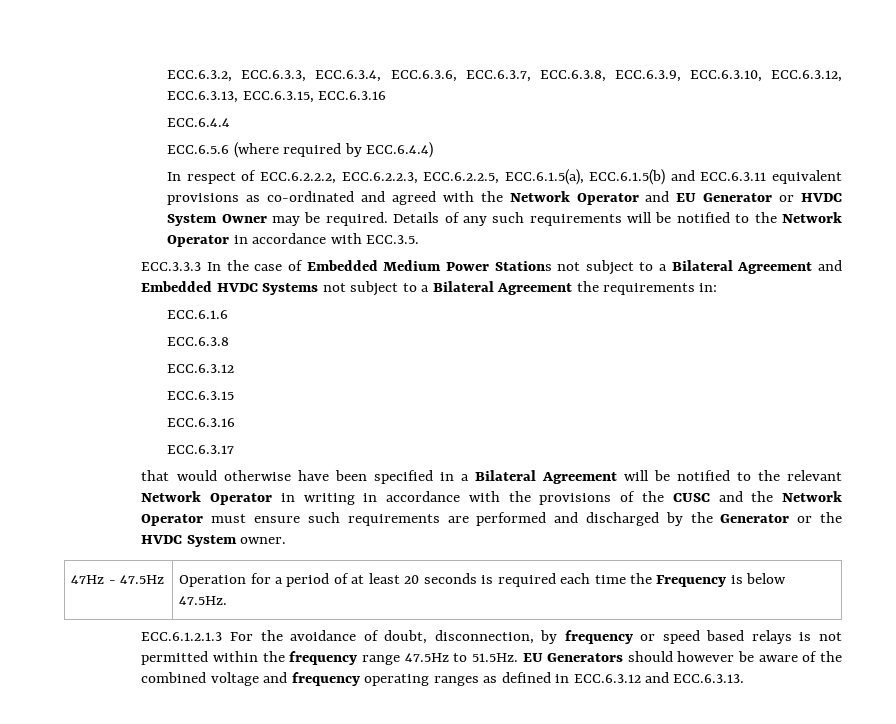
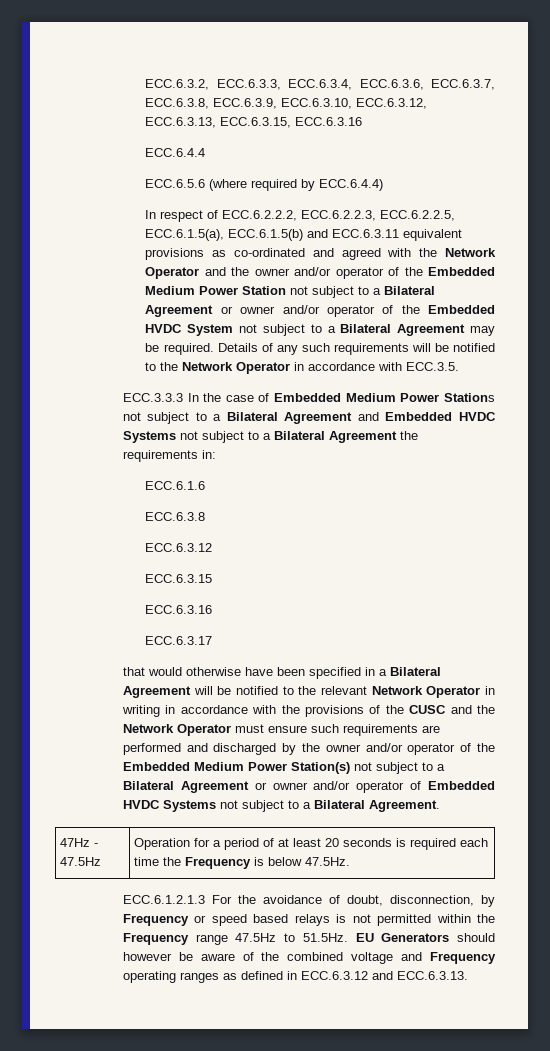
- In respect of ECC.6.2.2.2, ECC.6.2.2.3, ECC.6.2.2.5, ECC.6.1.5(a), ECC.6.1.5(b) and ECC.6.3.11 equivalent provisions as co-ordinated and agreed with the Network Operator and EU Generator or HVDC System Owner may be required.
+ In respect of ECC.6.2.2.2, ECC.6.2.2.3, ECC.6.2.2.5, ECC.6.1.5(a), ECC.6.1.5(b) and ECC.6.3.11 equivalent provisions as co-ordinated and agreed with the Network Operator and the owner and/or operator of the Embedded Medium Power Station not subject to a Bilateral Agreement or owner and/or operator of the Embedded HVDC System not subject to a Bilateral Agreement may be required.
- that would otherwise have been specified in a Bilateral Agreement will be notified to the relevant Network Operator in writing in accordance with the provisions of the CUSC and the Network Operator must ensure such requirements are performed and discharged by the Generator or the HVDC System owner.
+ that would otherwise have been specified in a Bilateral Agreement will be notified to the relevant Network Operator in writing in accordance with the provisions of the CUSC and the Network Operator must ensure such requirements are performed and discharged by the owner and/or operator of the Embedded Medium Power Station(s) not subject to a Bilateral Agreement or owner and/or operator of Embedded HVDC Systems not subject to a Bilateral Agreement.
- ECC.6.1.2.1.3 For the avoidance of doubt, disconnection, by frequency or speed based relays is not permitted within the frequency range 47.5Hz to 51.5Hz. EU Generators should however be aware of the combined voltage and frequency operating ranges as defined in ECC.6.3.12 and ECC.6.3.13.
+ ECC.6.1.2.1.3 For the avoidance of doubt, disconnection, by Frequency or speed based relays is not permitted within the Frequency range 47.5Hz to 51.5Hz. EU Generators should however be aware of the combined voltage and Frequency operating ranges as defined in ECC.6.3.12 and ECC.6.3.13.

